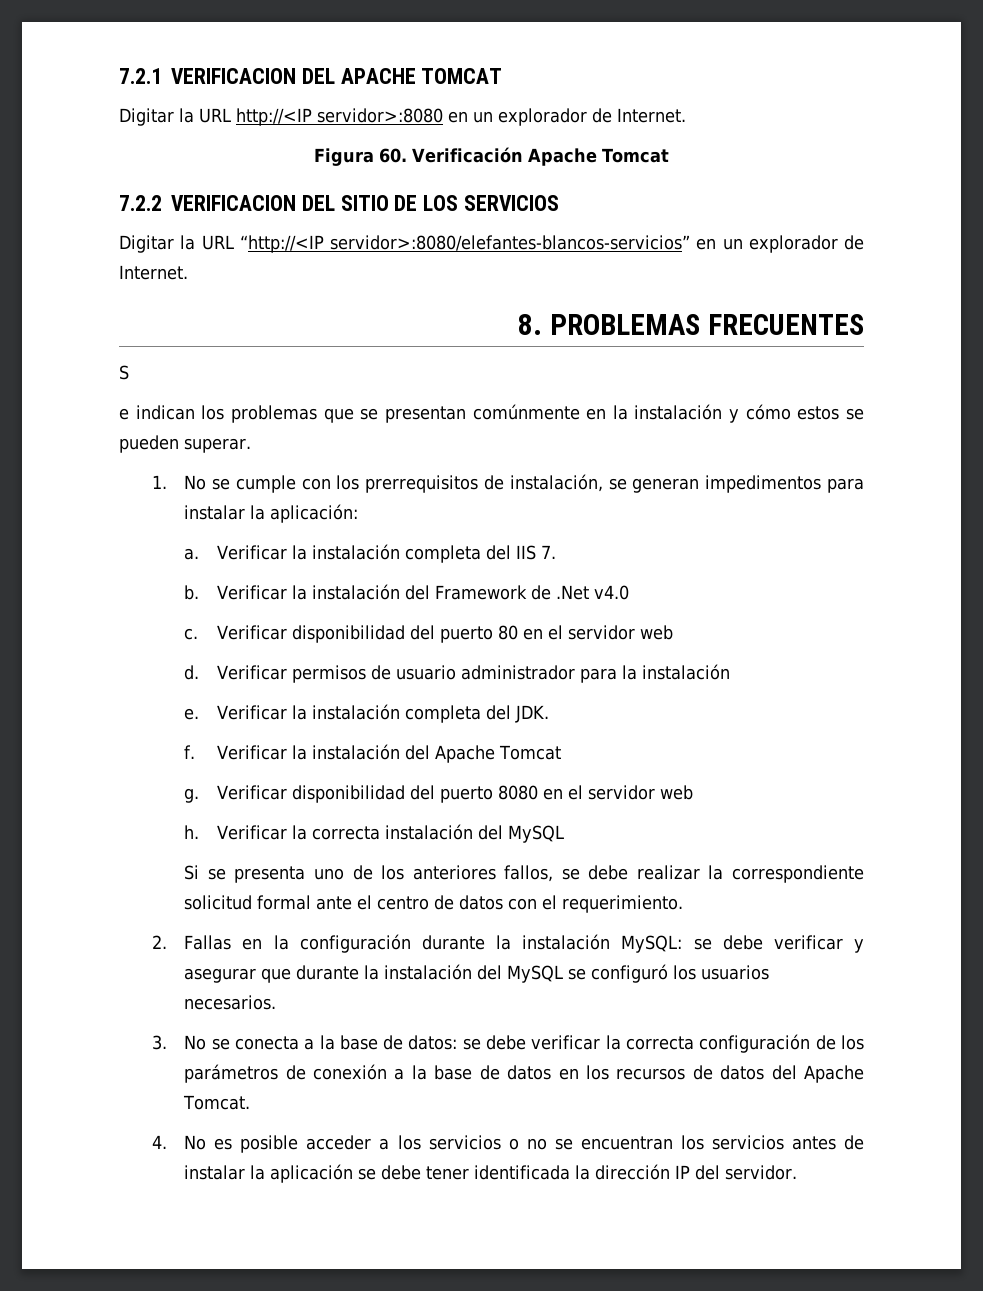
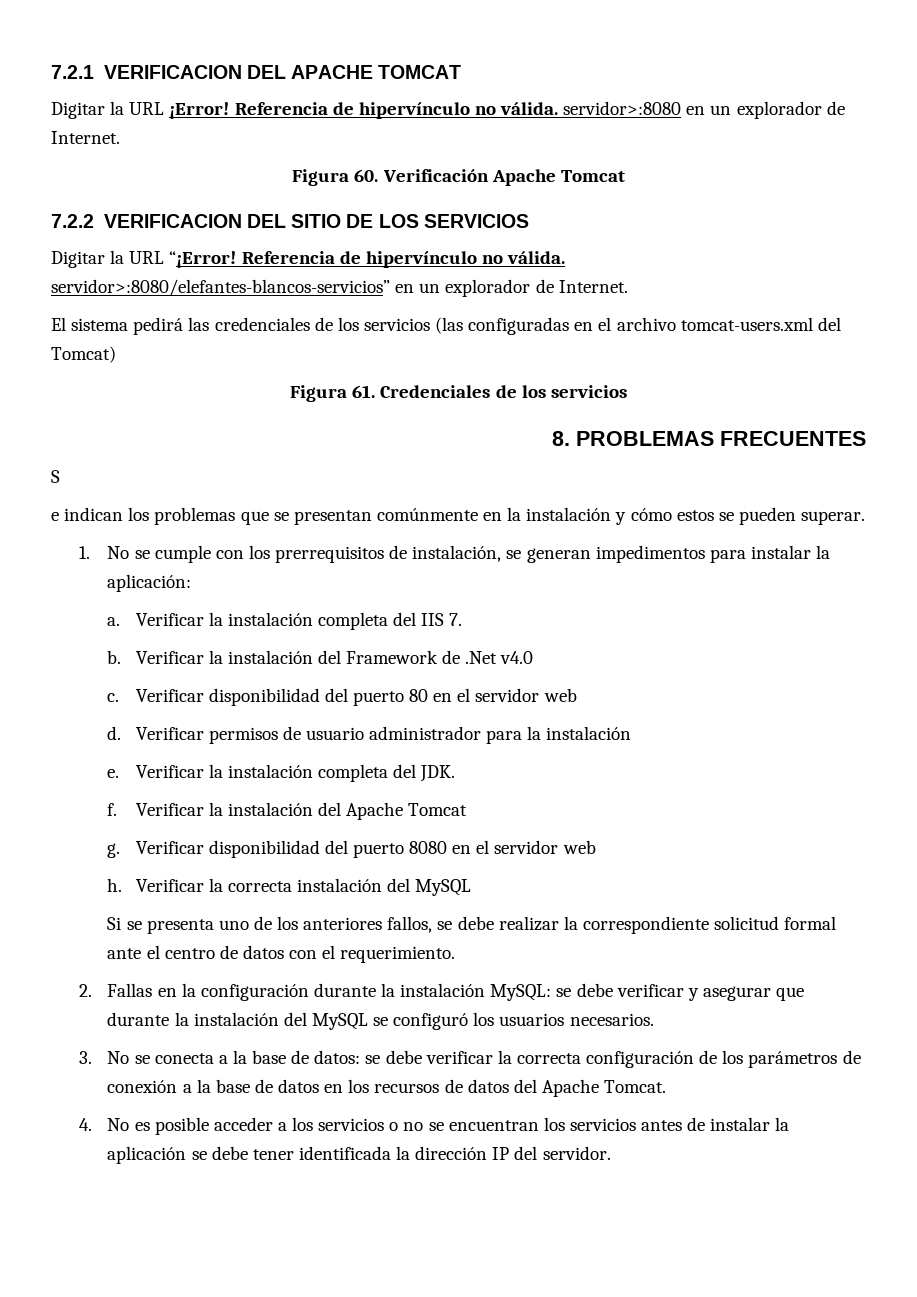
- Digitar la URL http://<IP servidor>:8080 en un explorador de Internet.
+ Digitar la URL ¡Error! Referencia de hipervínculo no válida. servidor>:8080 en un explorador de Internet.
- Digitar la URL “http://<IP servidor>:8080/elefantes-blancos-servicios” en un explorador de Internet.
+ Digitar la URL “¡Error! Referencia de hipervínculo no válida. servidor>:8080/elefantes-blancos-servicios” en un explorador de Internet.
+ El sistema pedirá las credenciales de los servicios (las configuradas en el archivo tomcat-users.xml del Tomcat)
+ Figura 61. Credenciales de los servicios

